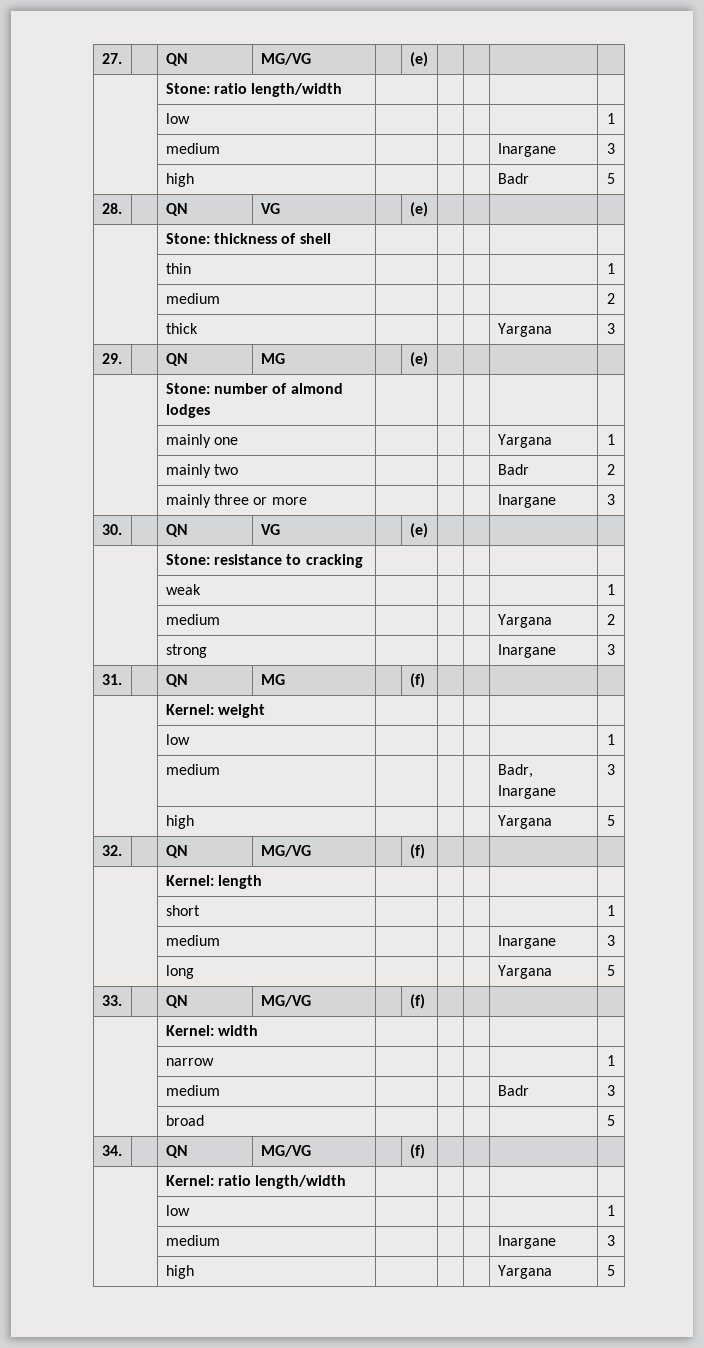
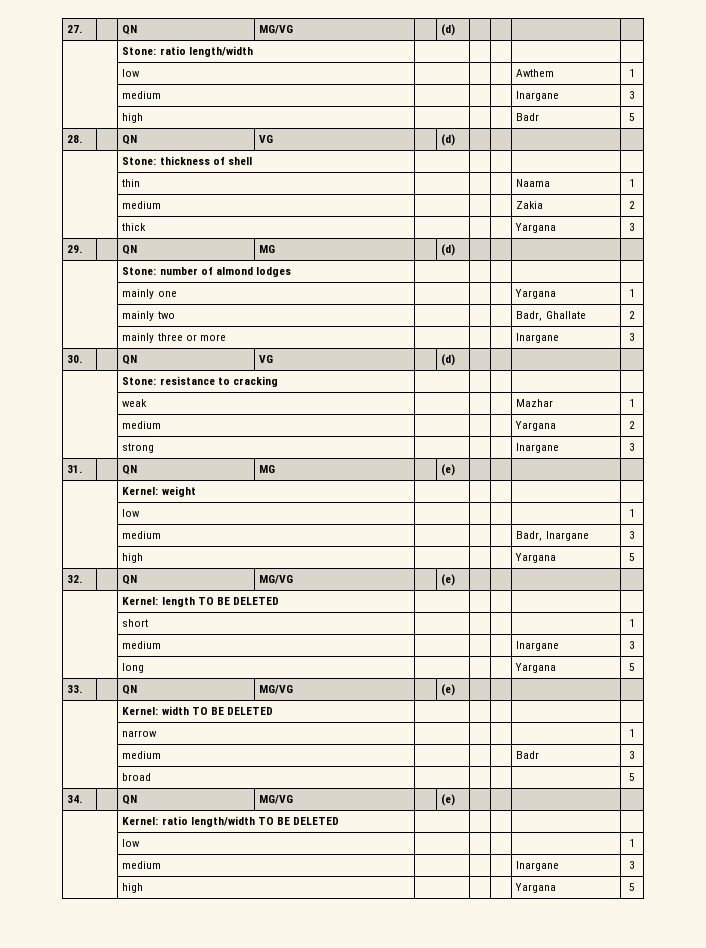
- 27. | | QN | MG/VG | | (e) | | | |
+ 27. | | QN | MG/VG | | (d) | | | |
  | Stone: ratio length/width | | | | |
- | low | | | | | 1
+ | low | | | | Awthem | 1
- 28. | | QN | VG | | (e) | | | |
+ 28. | | QN | VG | | (d) | | | |
- | thin | | | | | 1
- | medium | | | | | 2
+ | thin | | | | Naama | 1
+ | medium | | | | Zakia | 2
- 29. | | QN | MG | | (e) | | | |
+ 29. | | QN | MG | | (d) | | | |
- | mainly two | | | | Badr | 2
+ | mainly two | | | | Badr, Ghallate | 2
- 30. | | QN | VG | | (e) | | | |
+ 30. | | QN | VG | | (d) | | | |
- | weak | | | | | 1
+ | weak | | | | Mazhar | 1
- 31. | | QN | MG | | (f) | | | |
+ 31. | | QN | MG | | (e) | | | |
- 32. | | QN | MG/VG | | (f) | | | |
+ 32. | | QN | MG/VG | | (e) | | | |
- | Kernel: length | | | | |
+ | Kernel: length TO BE DELETED | | | | |
- 33. | | QN | MG/VG | | (f) | | | |
+ 33. | | QN | MG/VG | | (e) | | | |
- | Kernel: width | | | | |
+ | Kernel: width TO BE DELETED | | | | |
- 34. | | QN | MG/VG | | (f) | | | |
+ 34. | | QN | MG/VG | | (e) | | | |
- | Kernel: ratio length/width | | | | |
+ | Kernel: ratio length/width TO BE DELETED | | | | |

